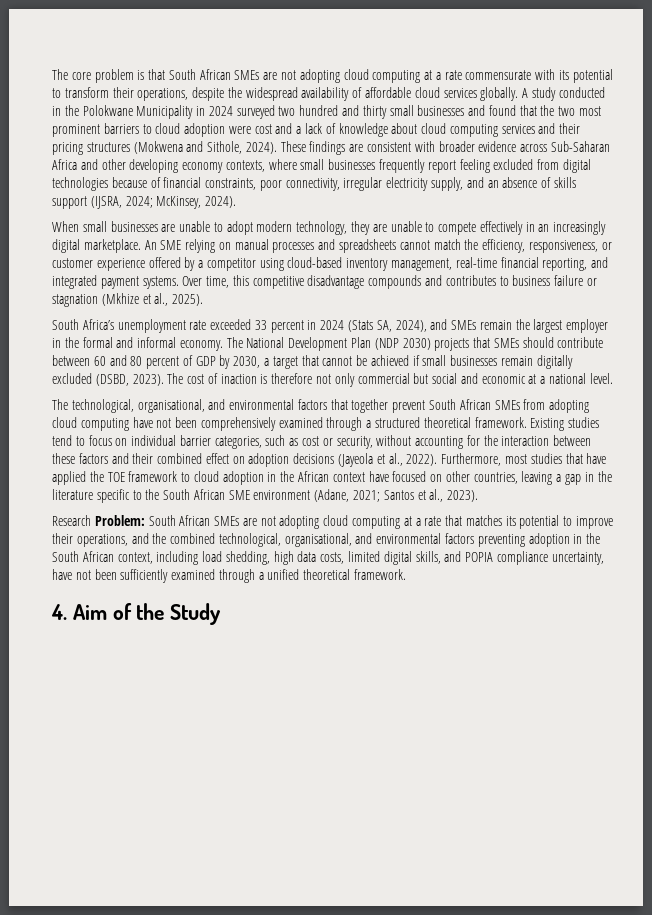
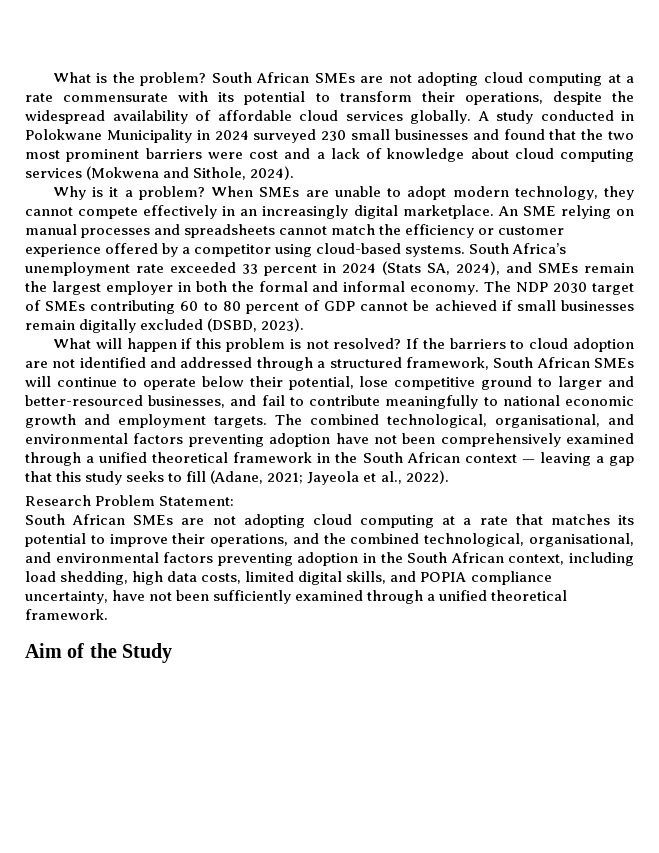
- The core problem is that South African SMEs are not adopting cloud computing at a rate commensurate with its potential to transform their operations, despite the widespread availability of affordable cloud services globally.
+ What is the problem? South African SMEs are not adopting cloud computing at a rate commensurate with its potential to transform their operations, despite the widespread availability of affordable cloud services globally.
- A study conducted in the Polokwane Municipality in 2024 surveyed two hundred and thirty small businesses and found that the two most prominent barriers to cloud adoption were cost and a lack of knowledge about cloud computing services and their pricing structures (Mokwena and Sithole, 2024). These findings are consistent with broader evidence across Sub-Saharan Africa and other developing economy contexts, where small businesses frequently report feeling excluded from digital technologies because of financial constraints, poor connectivity, irregular electricity supply, and an absence of skills support (IJSRA, 2024; McKinsey, 2024).
- When small businesses are unable to adopt modern technology, they are unable to compete effectively in an increasingly digital marketplace.
+ A study conducted in Polokwane Municipality in 2024 surveyed 230 small businesses and found that the two most prominent barriers were cost and a lack of knowledge about cloud computing services (Mokwena and Sithole, 2024).
+ Why is it a problem? When SMEs are unable to adopt modern technology, they cannot compete effectively in an increasingly digital marketplace.
- An SME relying on manual processes and spreadsheets cannot match the efficiency, responsiveness, or customer experience offered by a competitor using cloud-based inventory management, real-time financial reporting, and integrated payment systems. Over time, this competitive disadvantage compounds and contributes to business failure or stagnation (Mkhize et al., 2025).
- South Africa’s unemployment rate exceeded 33 percent in 2024 (Stats SA, 2024), and SMEs remain the largest employer in the formal and informal economy.
+ An SME relying on manual processes and spreadsheets cannot match the efficiency or customer experience offered by a competitor using cloud-based systems. South Africa’s unemployment rate exceeded 33 percent in 2024 (Stats SA, 2024), and SMEs remain the largest employer in both the formal and informal economy.
- The National Development Plan (NDP 2030) projects that SMEs should contribute between 60 and 80 percent of GDP by 2030, a target that cannot be achieved if small businesses remain digitally excluded (DSBD, 2023). The cost of inaction is therefore not only commercial but social and economic at a national level.
- The technological, organisational, and environmental factors that together prevent South African SMEs from adopting cloud computing have not been comprehensively examined through a structured theoretical framework. Existing studies tend to focus on individual barrier categories, such as cost or security, without accounting for the interaction between these factors and their combined effect on adoption decisions (Jayeola et al., 2022). Furthermore, most studies that have applied the TOE framework to cloud adoption in the African context have focused on other countries, leaving a gap in the literature specific to the South African SME environment (Adane, 2021; Santos et al., 2023).
+ The NDP 2030 target of SMEs contributing 60 to 80 percent of GDP cannot be achieved if small businesses remain digitally excluded (DSBD, 2023).
+ What will happen if this problem is not resolved? If the barriers to cloud adoption are not identified and addressed through a structured framework, South African SMEs will continue to operate below their potential, lose competitive ground to larger and better-resourced businesses, and fail to contribute meaningfully to national economic growth and employment targets. The combined technological, organisational, and environmental factors preventing adoption have not been comprehensively examined through a unified theoretical framework in the South African context — leaving a gap that this study seeks to fill (Adane, 2021; Jayeola et al., 2022).
- Research Problem: South African SMEs are not adopting cloud computing at a rate that matches its potential to improve their operations, and the combined technological, organisational, and environmental factors preventing adoption in the South African context, including load shedding, high data costs, limited digital skills, and POPIA compliance uncertainty, have not been sufficiently examined through a unified theoretical framework.
+ Research Problem Statement:
+ South African SMEs are not adopting cloud computing at a rate that matches its potential to improve their operations, and the combined technological, organisational, and environmental factors preventing adoption in the South African context, including load shedding, high data costs, limited digital skills, and POPIA compliance uncertainty, have not been sufficiently examined through a unified theoretical framework.
- 4. Aim of the Study
+ Aim of the Study

